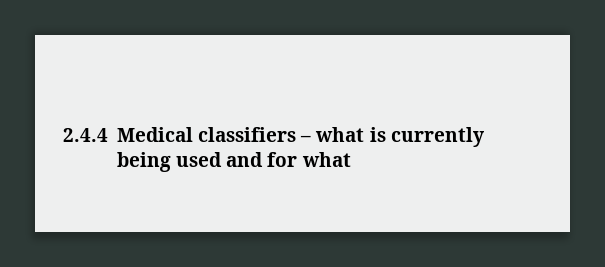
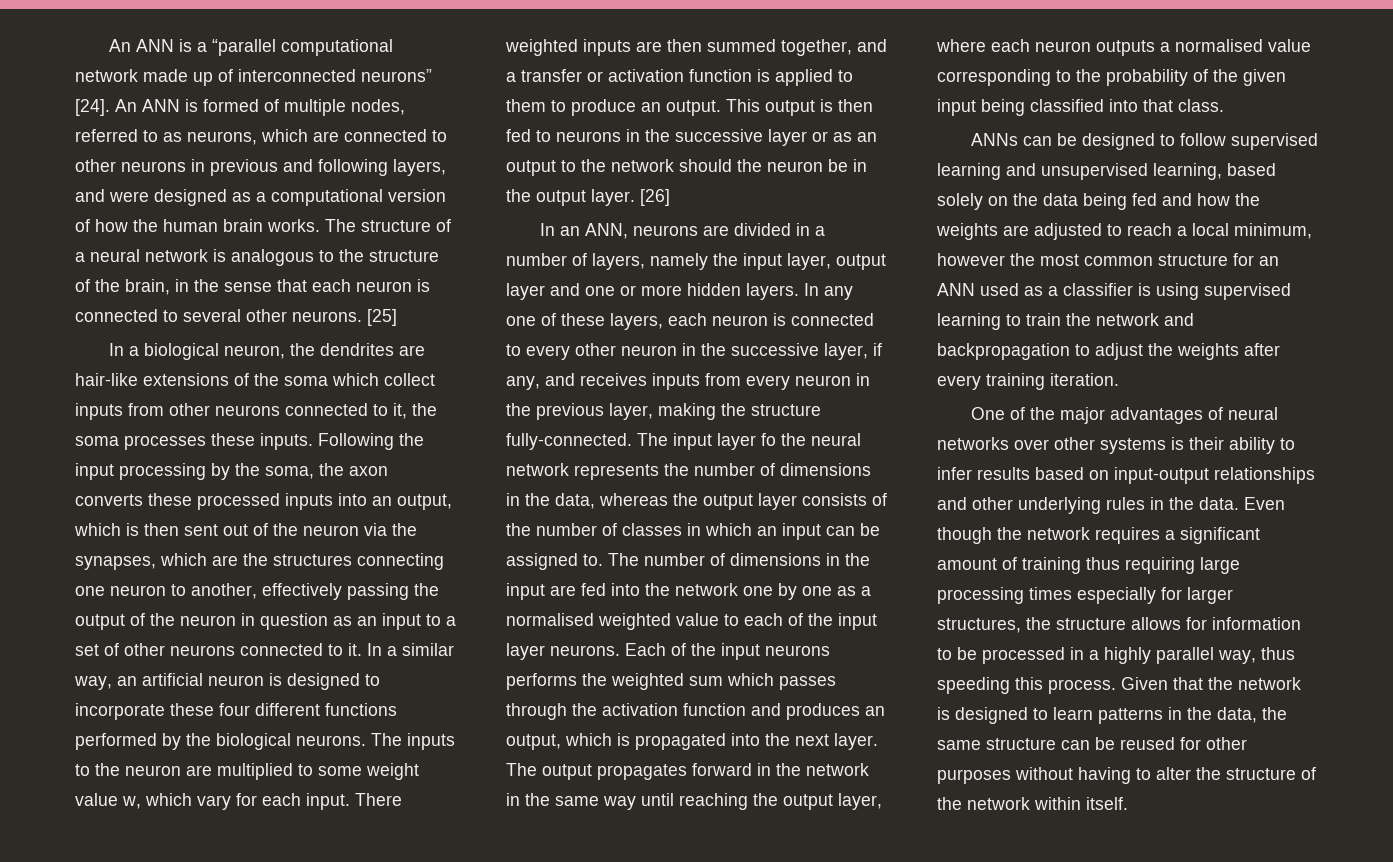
- 2.4.4 Medical classifiers – what is currently being used and for what
+ An ANN is a “parallel computational network made up of interconnected neurons” [24]. An ANN is formed of multiple nodes, referred to as neurons, which are connected to other neurons in previous and following layers, and were designed as a computational version of how the human brain works. The structure of a neural network is analogous to the structure of the brain, in the sense that each neuron is connected to several other neurons. [25]
+ In a biological neuron, the dendrites are hair-like extensions of the soma which collect inputs from other neurons connected to it, the soma processes these inputs. Following the input processing by the soma, the axon converts these processed inputs into an output, which is then sent out of the neuron via the synapses, which are the structures connecting one neuron to another, effectively passing the output of the neuron in question as an input to a set of other neurons connected to it. In a similar way, an artificial neuron is designed to incorporate these four different functions performed by the biological neurons. The inputs to the neuron are multiplied to some weight value w, which vary for each input. There weighted inputs are then summed together, and a transfer or activation function is applied to them to produce an output. This output is then fed to neurons in the successive layer or as an output to the network should the neuron be in the output layer. [26]
+ In an ANN, neurons are divided in a number of layers, namely the input layer, output layer and one or more hidden layers. In any one of these layers, each neuron is connected to every other neuron in the successive layer, if any, and receives inputs from every neuron in the previous layer, making the structure fully-connected. The input layer fo the neural network represents the number of dimensions in the data, whereas the output layer consists of the number of classes in which an input can be assigned to. The number of dimensions in the input are fed into the network one by one as a normalised weighted value to each of the input layer neurons. Each of the input neurons performs the weighted sum which passes through the activation function and produces an output, which is propagated into the next layer. The output propagates forward in the network in the same way until reaching the output layer, where each neuron outputs a normalised value corresponding to the probability of the given input being classified into that class.
+ ANNs can be designed to follow supervised learning and unsupervised learning, based solely on the data being fed and how the weights are adjusted to reach a local minimum, however the most common structure for an ANN used as a classifier is using supervised learning to train the network and backpropagation to adjust the weights after every training iteration.
+ One of the major advantages of neural networks over other systems is their ability to infer results based on input-output relationships and other underlying rules in the data. Even though the network requires a significant amount of training thus requiring large processing times especially for larger structures, the structure allows for information to be processed in a highly parallel way, thus speeding this process. Given that the network is designed to learn patterns in the data, the same structure can be reused for other purposes without having to alter the structure of the network within itself.

